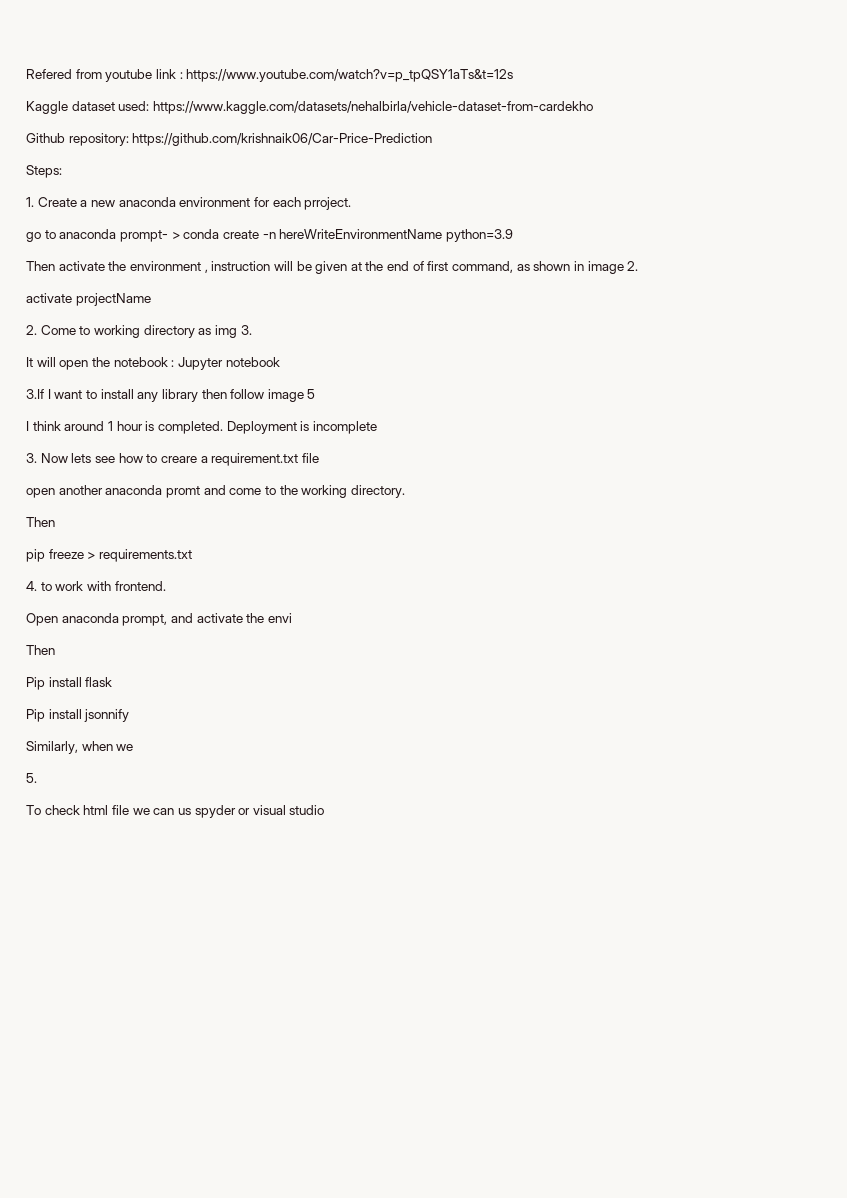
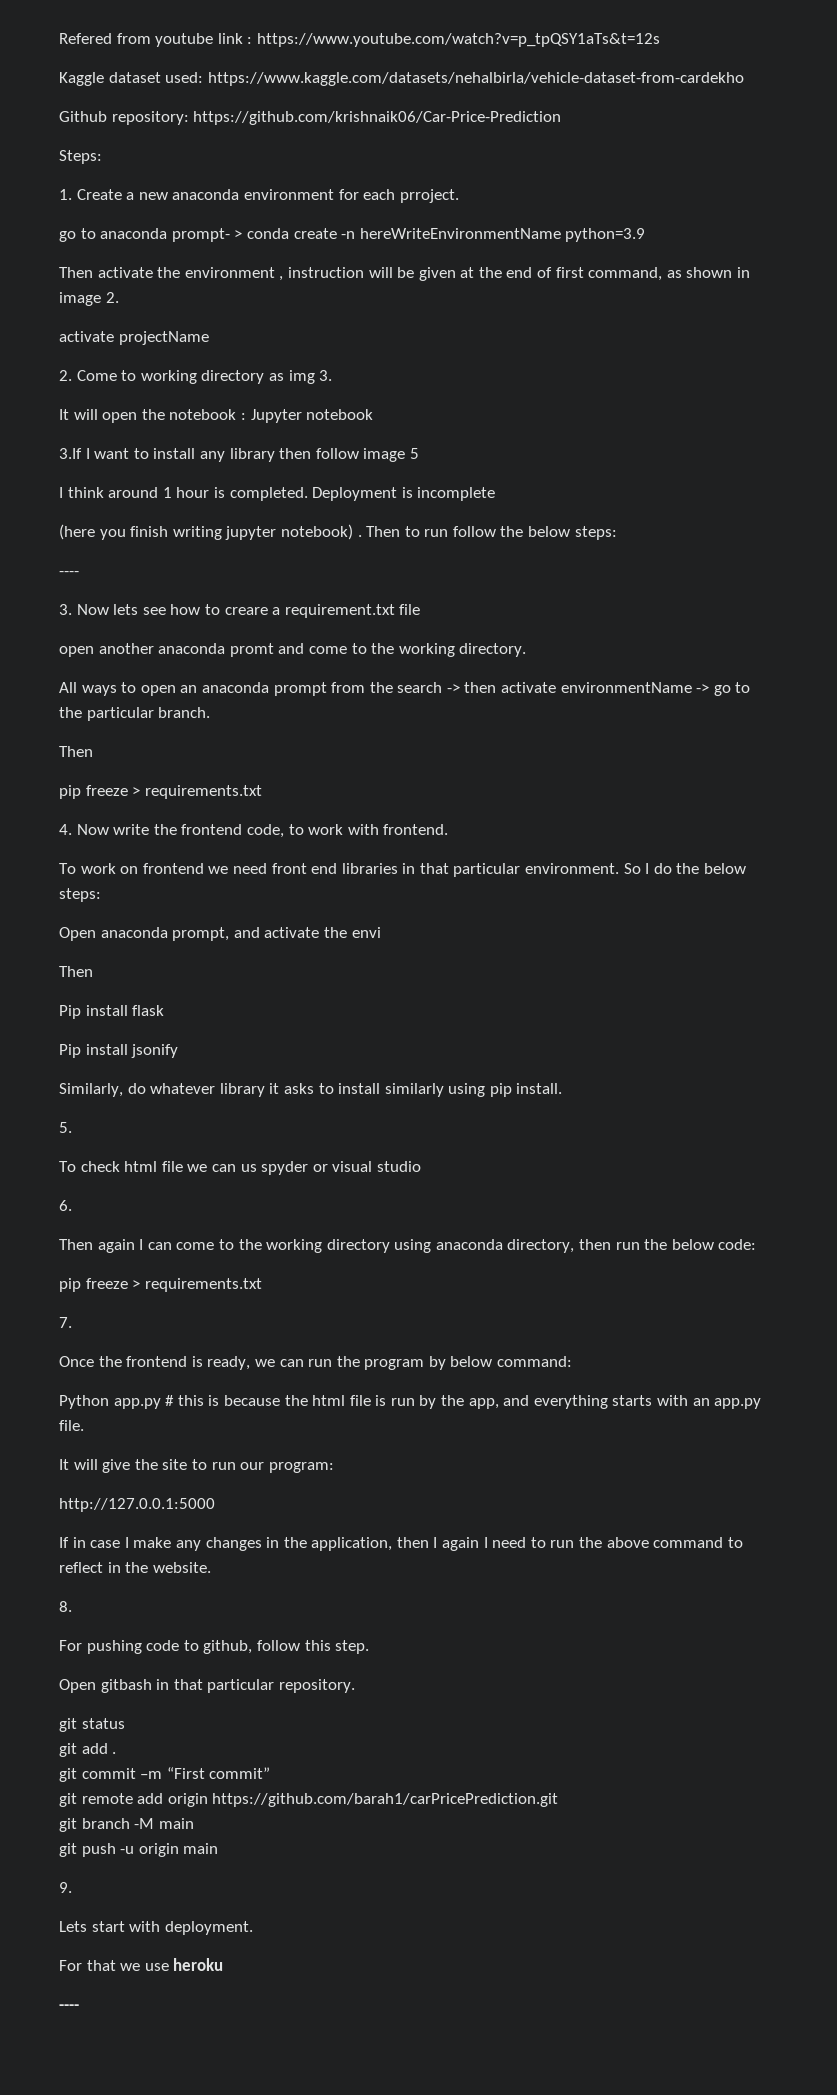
+ (here you finish writing jupyter notebook) . Then to run follow the below steps:
+ ----
+ All ways to open an anaconda prompt from the search -> then activate environmentName -> go to the particular branch.
- 4. to work with frontend.
+ 4. Now write the frontend code, to work with frontend.
+ To work on frontend we need front end libraries in that particular environment. So I do the below steps:
- Pip install jsonnify
+ Pip install jsonify
- Similarly, when we
+ Similarly, do whatever library it asks to install similarly using pip install.
+ 6.
+ Then again I can come to the working directory using anaconda directory, then run the below code:
+ pip freeze > requirements.txt
+ 7.
+ Once the frontend is ready, we can run the program by below command:
+ Python app.py # this is because the html file is run by the app, and everything starts with an app.py file.
+ It will give the site to run our program:
+ http://127.0.0.1:5000
+ If in case I make any changes in the application, then I again I need to run the above command to reflect in the website.
+ 8.
+ For pushing code to github, follow this step.
+ Open gitbash in that particular repository.
+ git status
+ git add .
+ git commit –m “First commit”
+ git remote add origin https://github.com/barah1/carPricePrediction.git
+ git branch -M main
+ git push -u origin main
+ 9.
+ Lets start with deployment.
+ For that we use heroku
+ ----

